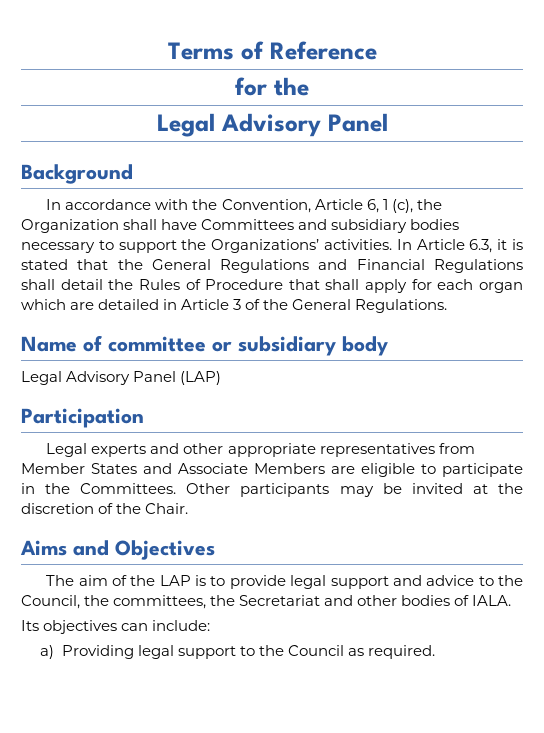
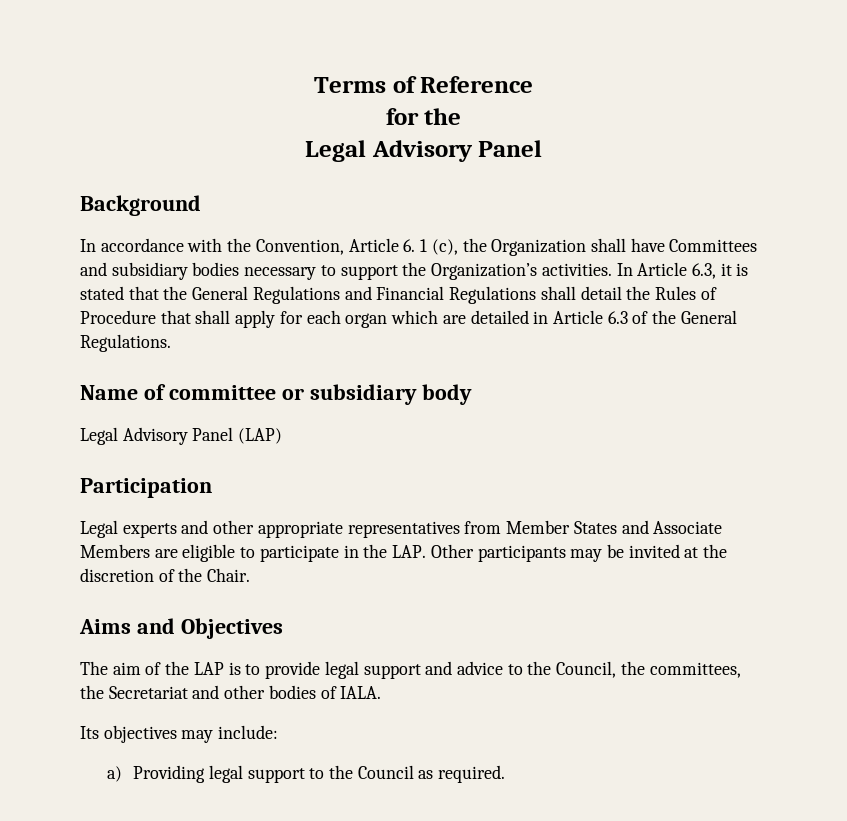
- In accordance with the Convention, Article 6, 1 (c), the Organization shall have Committees and subsidiary bodies necessary to support the Organizations’ activities.
+ In accordance with the Convention, Article 6. 1 (c), the Organization shall have Committees and subsidiary bodies necessary to support the Organization’s activities.
- In Article 6.3, it is stated that the General Regulations and Financial Regulations shall detail the Rules of Procedure that shall apply for each organ which are detailed in Article 3 of the General Regulations.
+ In Article 6.3, it is stated that the General Regulations and Financial Regulations shall detail the Rules of Procedure that shall apply for each organ which are detailed in Article 6.3 of the General Regulations.
- Legal experts and other appropriate representatives from Member States and Associate Members are eligible to participate in the Committees. Other participants may be invited at the discretion of the Chair.
+ Legal experts and other appropriate representatives from Member States and Associate Members are eligible to participate in the LAP. Other participants may be invited at the discretion of the Chair.
- Its objectives can include:
+ Its objectives may include:

